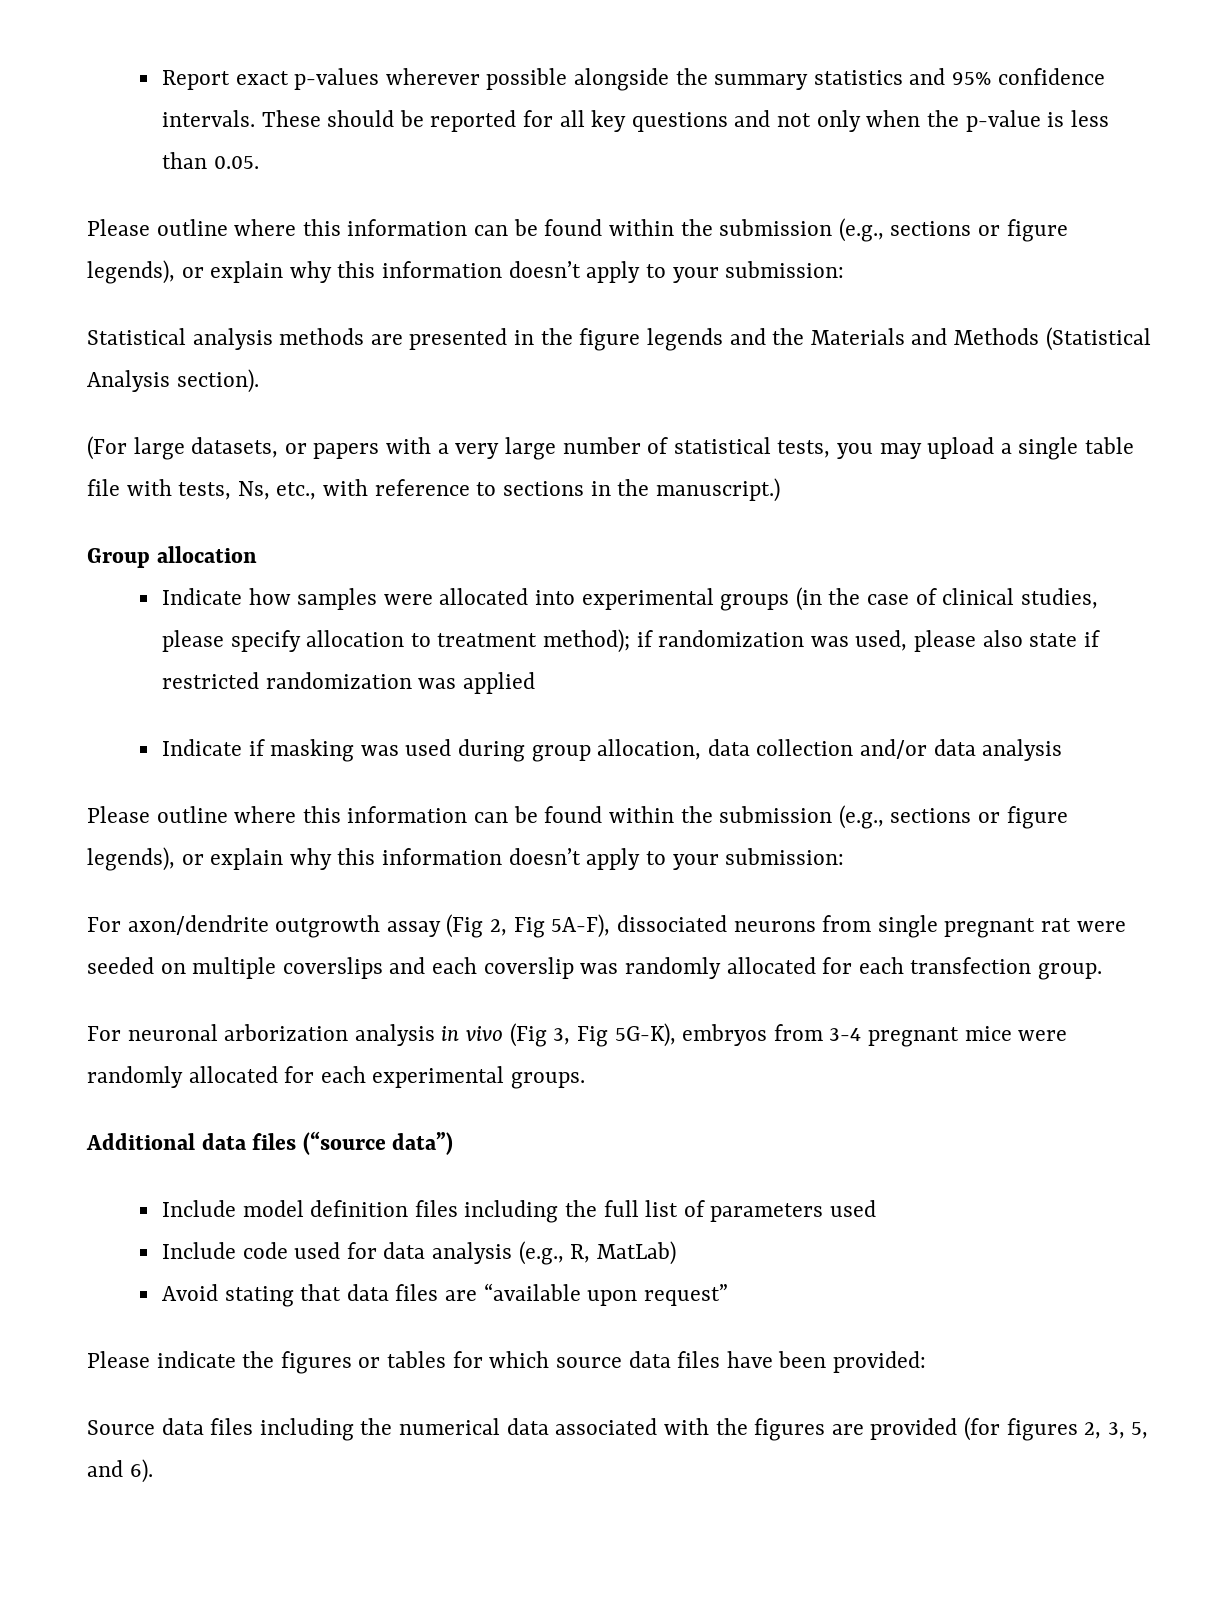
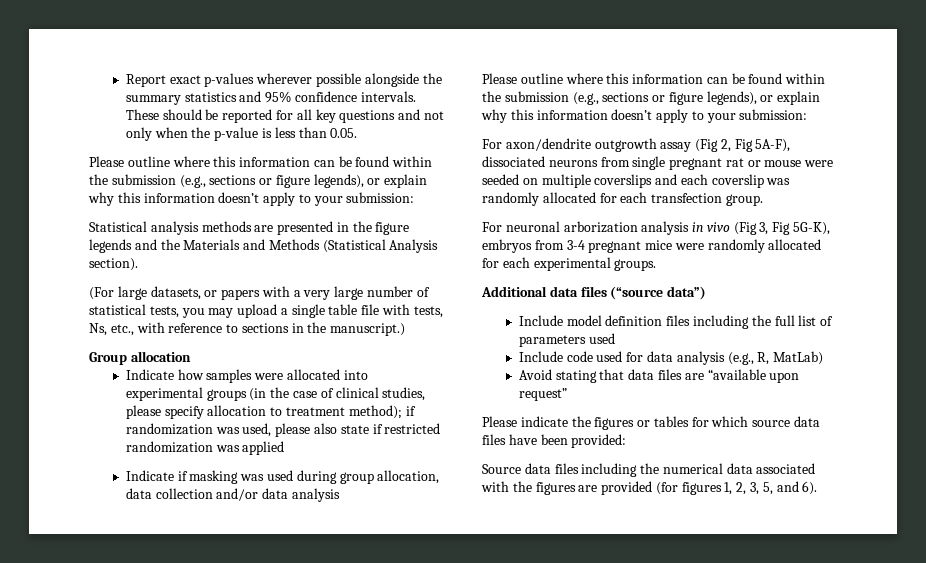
- For axon/dendrite outgrowth assay (Fig 2, Fig 5A-F), dissociated neurons from single pregnant rat were seeded on multiple coverslips and each coverslip was randomly allocated for each transfection group.
+ For axon/dendrite outgrowth assay (Fig 2, Fig 5A-F), dissociated neurons from single pregnant rat or mouse were seeded on multiple coverslips and each coverslip was randomly allocated for each transfection group.
- Source data files including the numerical data associated with the figures are provided (for figures 2, 3, 5, and 6).
+ Source data files including the numerical data associated with the figures are provided (for figures 1, 2, 3, 5, and 6).

